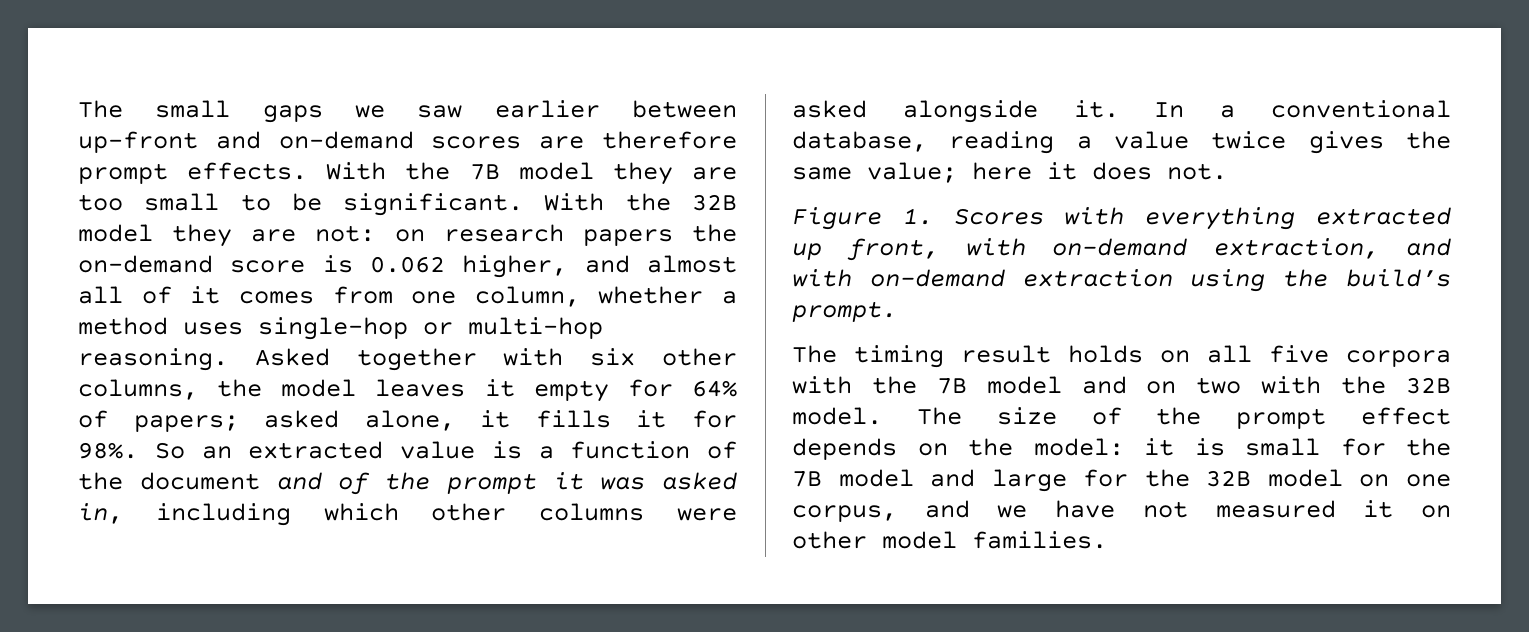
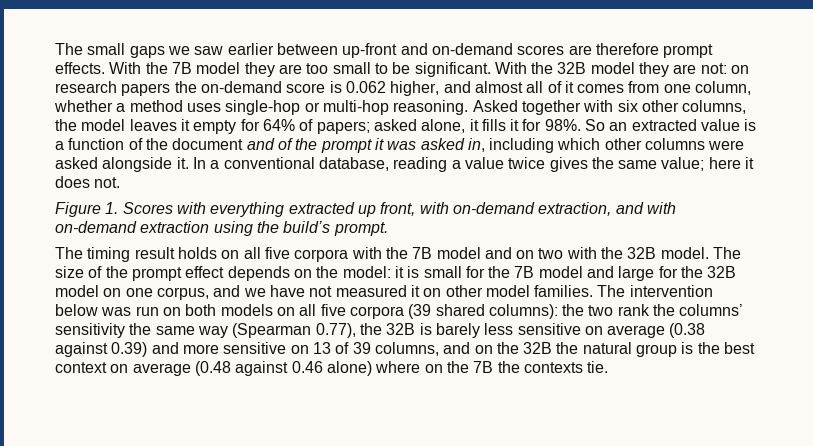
+ The intervention below was run on both models on all five corpora (39 shared columns): the two rank the columns’ sensitivity the same way (Spearman 0.77), the 32B is barely less sensitive on average (0.38 against 0.39) and more sensitive on 13 of 39 columns, and on the 32B the natural group is the best context on average (0.48 against 0.46 alone) where on the 7B the contexts tie.

